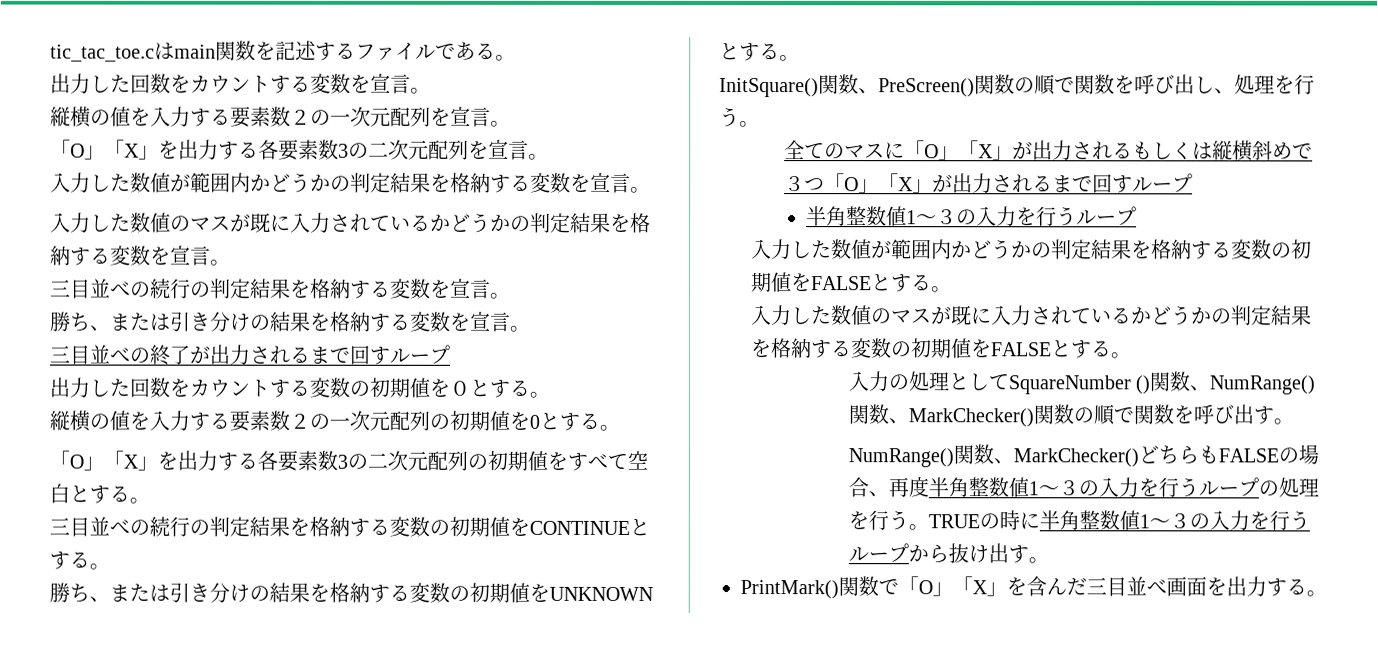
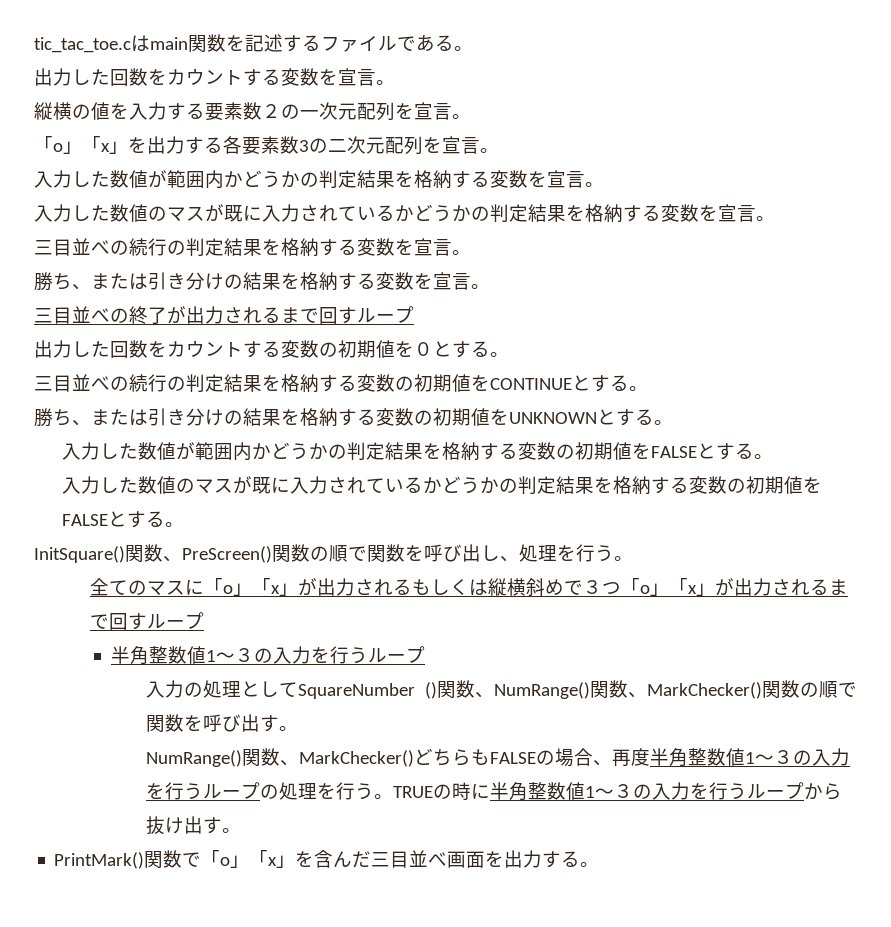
- 「O」「X」を出力する各要素数3の二次元配列を宣言。
+ 「o」「x」を出力する各要素数3の二次元配列を宣言。
- 縦横の値を入力する要素数２の一次元配列の初期値を0とする。
- 「O」「X」を出力する各要素数3の二次元配列の初期値をすべて空白とする。
- InitSquare()関数、PreScreen()関数の順で関数を呼び出し、処理を行う。
- 全てのマスに「O」「X」が出力されるもしくは縦横斜めで３つ「O」「X」が出力されるまで回すループ
- 半角整数値1～３の入力を行うループ
+ InitSquare()関数、PreScreen()関数の順で関数を呼び出し、処理を行う。
+ 全てのマスに「o」「x」が出力されるもしくは縦横斜めで３つ「o」「x」が出力されるまで回すループ
+ 半角整数値1～３の入力を行うループ
- PrintMark()関数で「O」「X」を含んだ三目並べ画面を出力する。
+ PrintMark()関数で「o」「x」を含んだ三目並べ画面を出力する。

